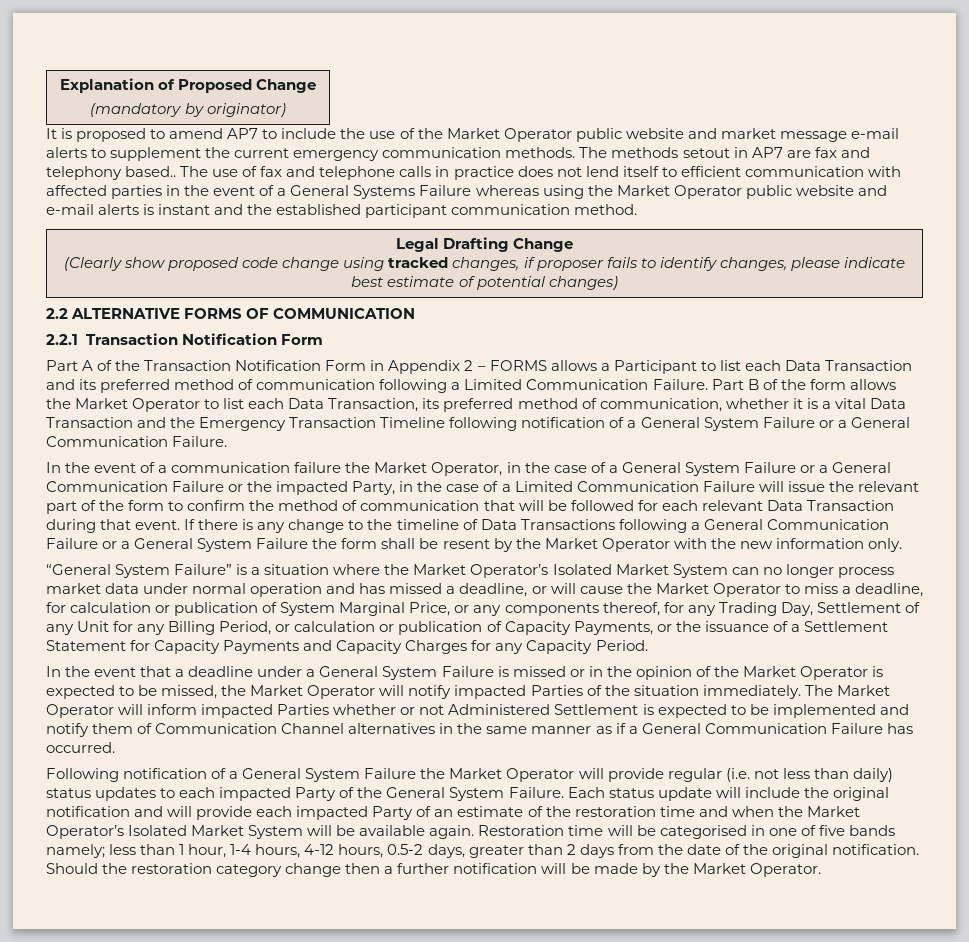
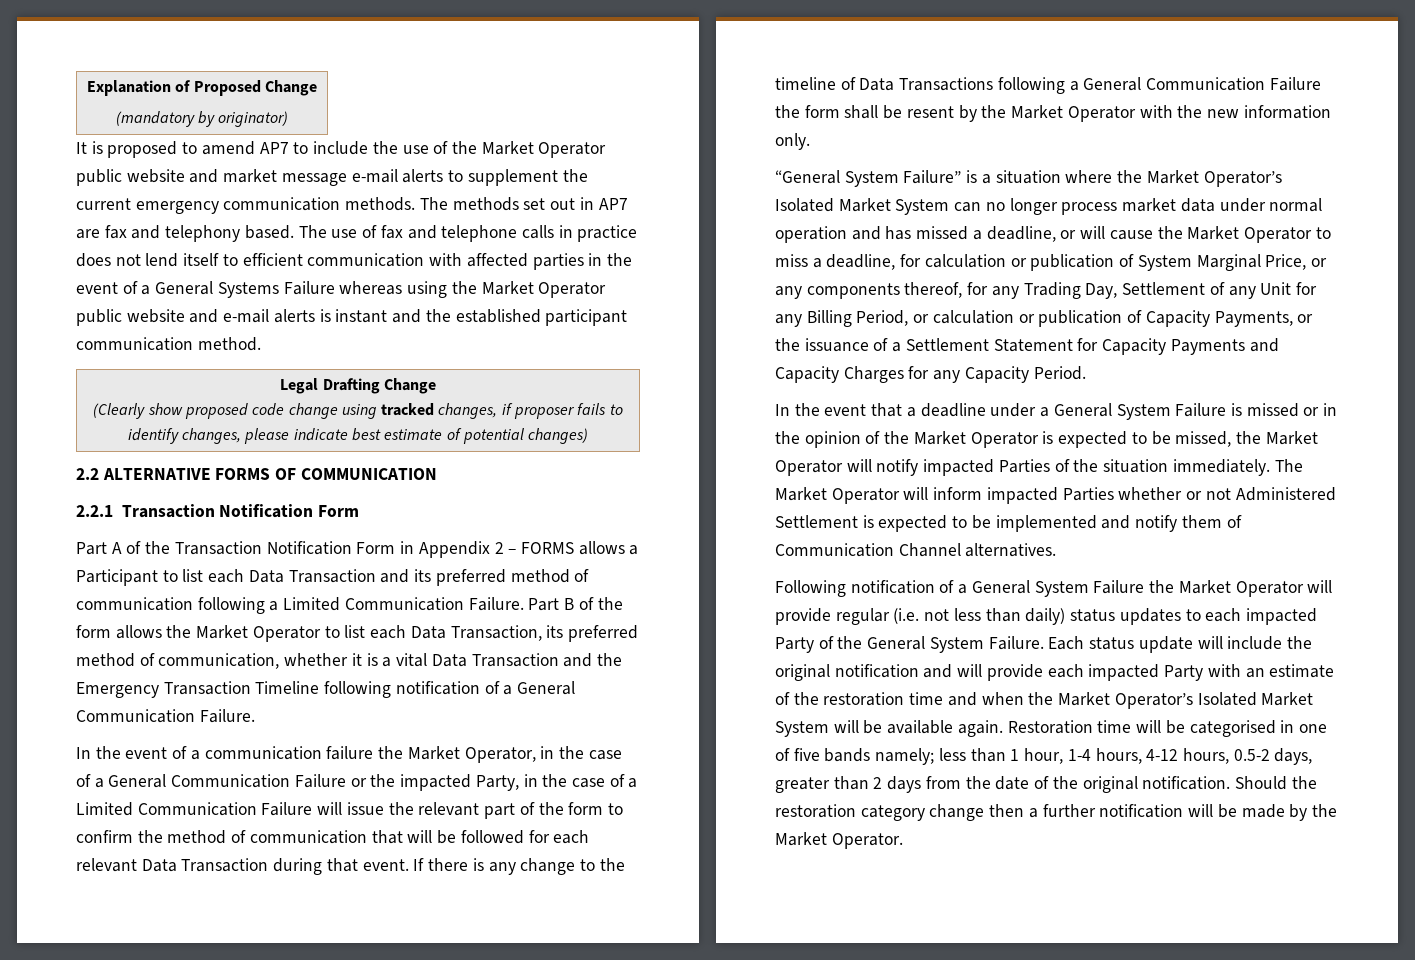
- The methods setout in AP7 are fax and telephony based..
+ The methods set out in AP7 are fax and telephony based.
- Part B of the form allows the Market Operator to list each Data Transaction, its preferred method of communication, whether it is a vital Data Transaction and the Emergency Transaction Timeline following notification of a General System Failure or a General Communication Failure.
+ Part B of the form allows the Market Operator to list each Data Transaction, its preferred method of communication, whether it is a vital Data Transaction and the Emergency Transaction Timeline following notification of a General Communication Failure.
- In the event of a communication failure the Market Operator, in the case of a General System Failure or a General Communication Failure or the impacted Party, in the case of a Limited Communication Failure will issue the relevant part of the form to confirm the method of communication that will be followed for each relevant Data Transaction during that event.
+ In the event of a communication failure the Market Operator, in the case of a General Communication Failure or the impacted Party, in the case of a Limited Communication Failure will issue the relevant part of the form to confirm the method of communication that will be followed for each relevant Data Transaction during that event.
- If there is any change to the timeline of Data Transactions following a General Communication Failure or a General System Failure the form shall be resent by the Market Operator with the new information only.
+ If there is any change to the timeline of Data Transactions following a General Communication Failure the form shall be resent by the Market Operator with the new information only.
- The Market Operator will inform impacted Parties whether or not Administered Settlement is expected to be implemented and notify them of Communication Channel alternatives in the same manner as if a General Communication Failure has occurred.
+ The Market Operator will inform impacted Parties whether or not Administered Settlement is expected to be implemented and notify them of Communication Channel alternatives.
- Each status update will include the original notification and will provide each impacted Party of an estimate of the restoration time and when the Market Operator’s Isolated Market System will be available again.
+ Each status update will include the original notification and will provide each impacted Party with an estimate of the restoration time and when the Market Operator’s Isolated Market System will be available again.

